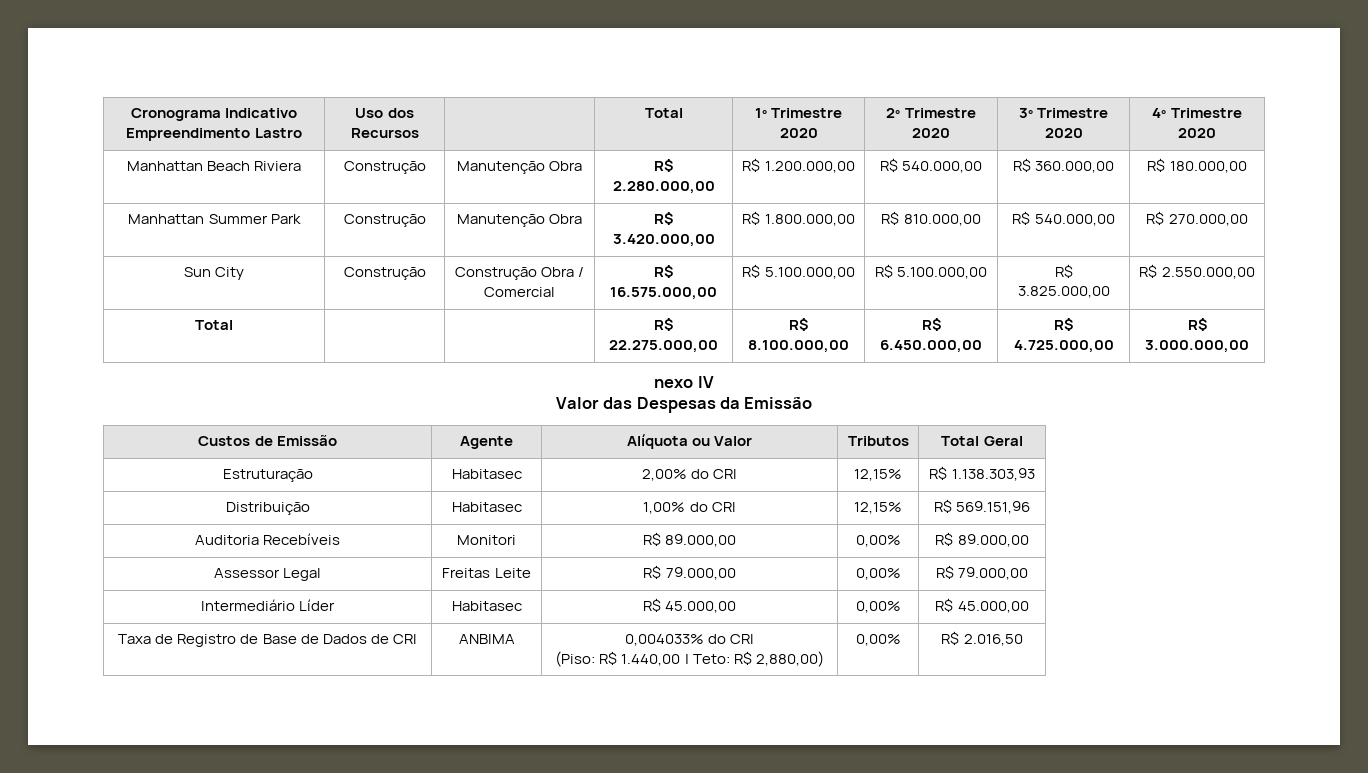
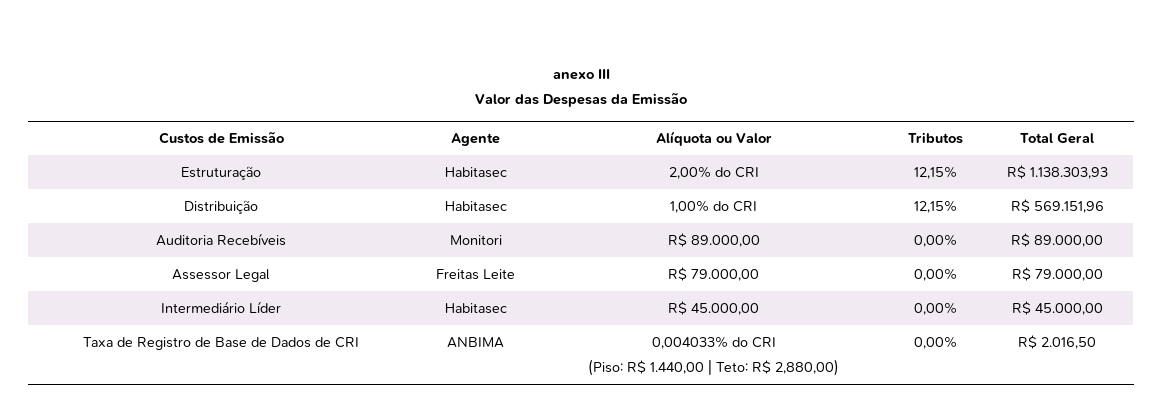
- Cronograma Indicativo Empreendimento Lastro | Uso dos Recursos | | Total | 1º Trimestre 2020 | 2º Trimestre 2020 | 3º Trimestre 2020 | 4º Trimestre 2020
- Manhattan Beach Riviera | Construção | Manutenção Obra | R$ 2.280.000,00 | R$ 1.200.000,00 | R$ 540.000,00 | R$ 360.000,00 | R$ 180.000,00
- Manhattan Summer Park | Construção | Manutenção Obra | R$ 3.420.000,00 | R$ 1.800.000,00 | R$ 810.000,00 | R$ 540.000,00 | R$ 270.000,00
- Sun City | Construção | Construção Obra / Comercial | R$ 16.575.000,00 | R$ 5.100.000,00 | R$ 5.100.000,00 | R$ 3.825.000,00 | R$ 2.550.000,00
- Total | | | R$ 22.275.000,00 | R$ 8.100.000,00 | R$ 6.450.000,00 | R$ 4.725.000,00 | R$ 3.000.000,00
- nexo IV
+ anexo III

